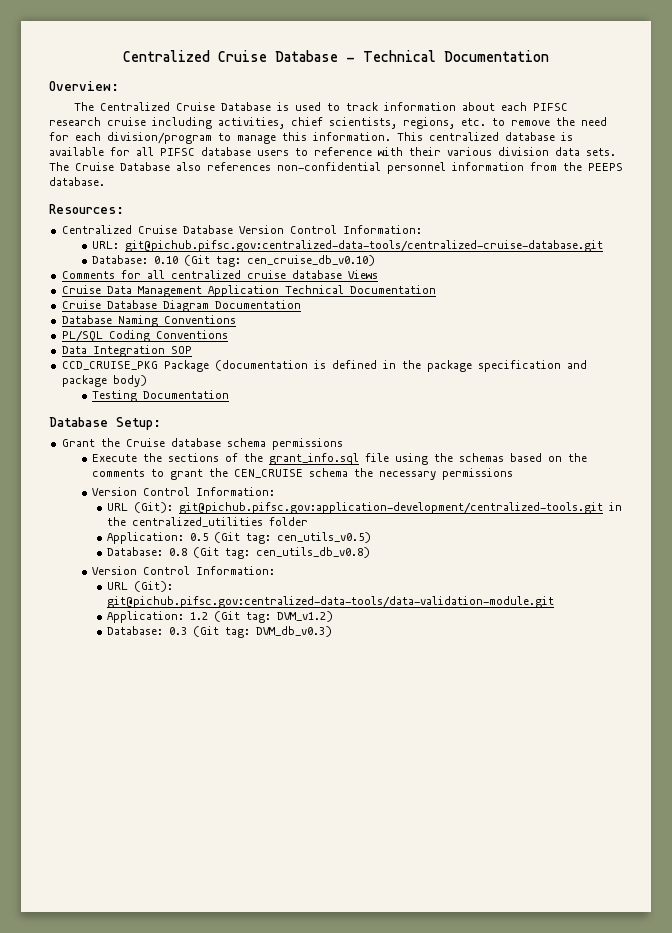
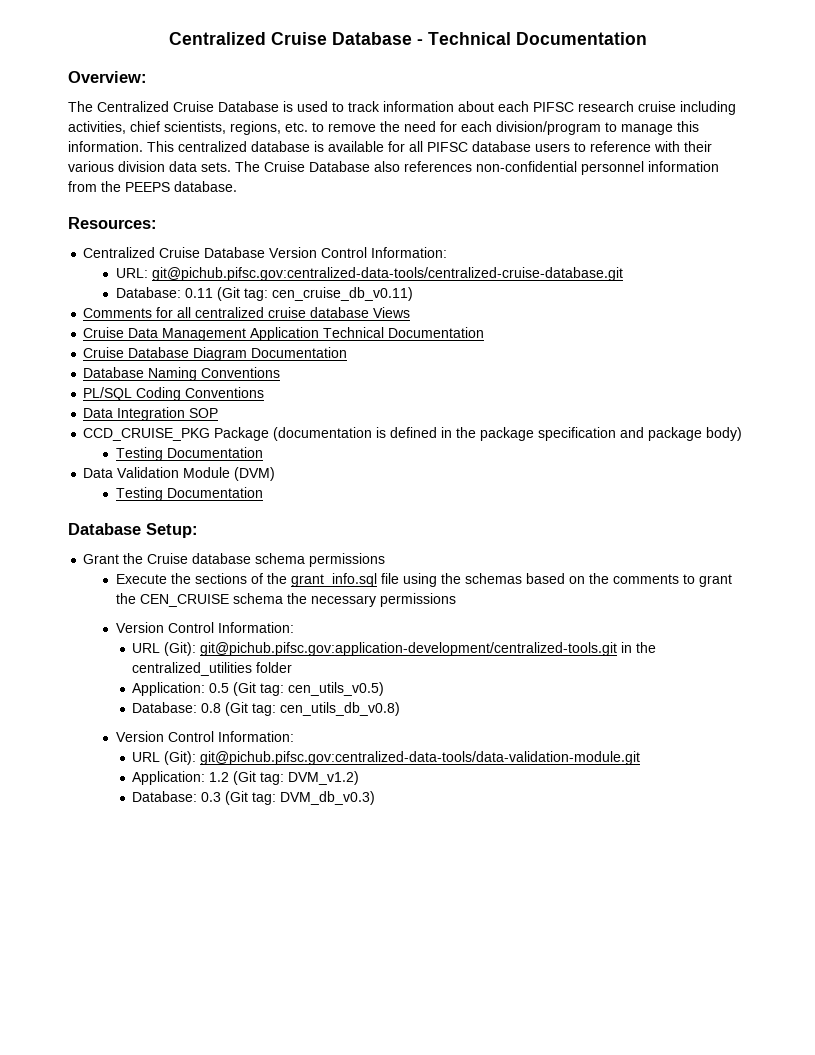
- Database: 0.10 (Git tag: cen_cruise_db_v0.10)
+ Database: 0.11 (Git tag: cen_cruise_db_v0.11)
+ Data Validation Module (DVM)
+ Testing Documentation

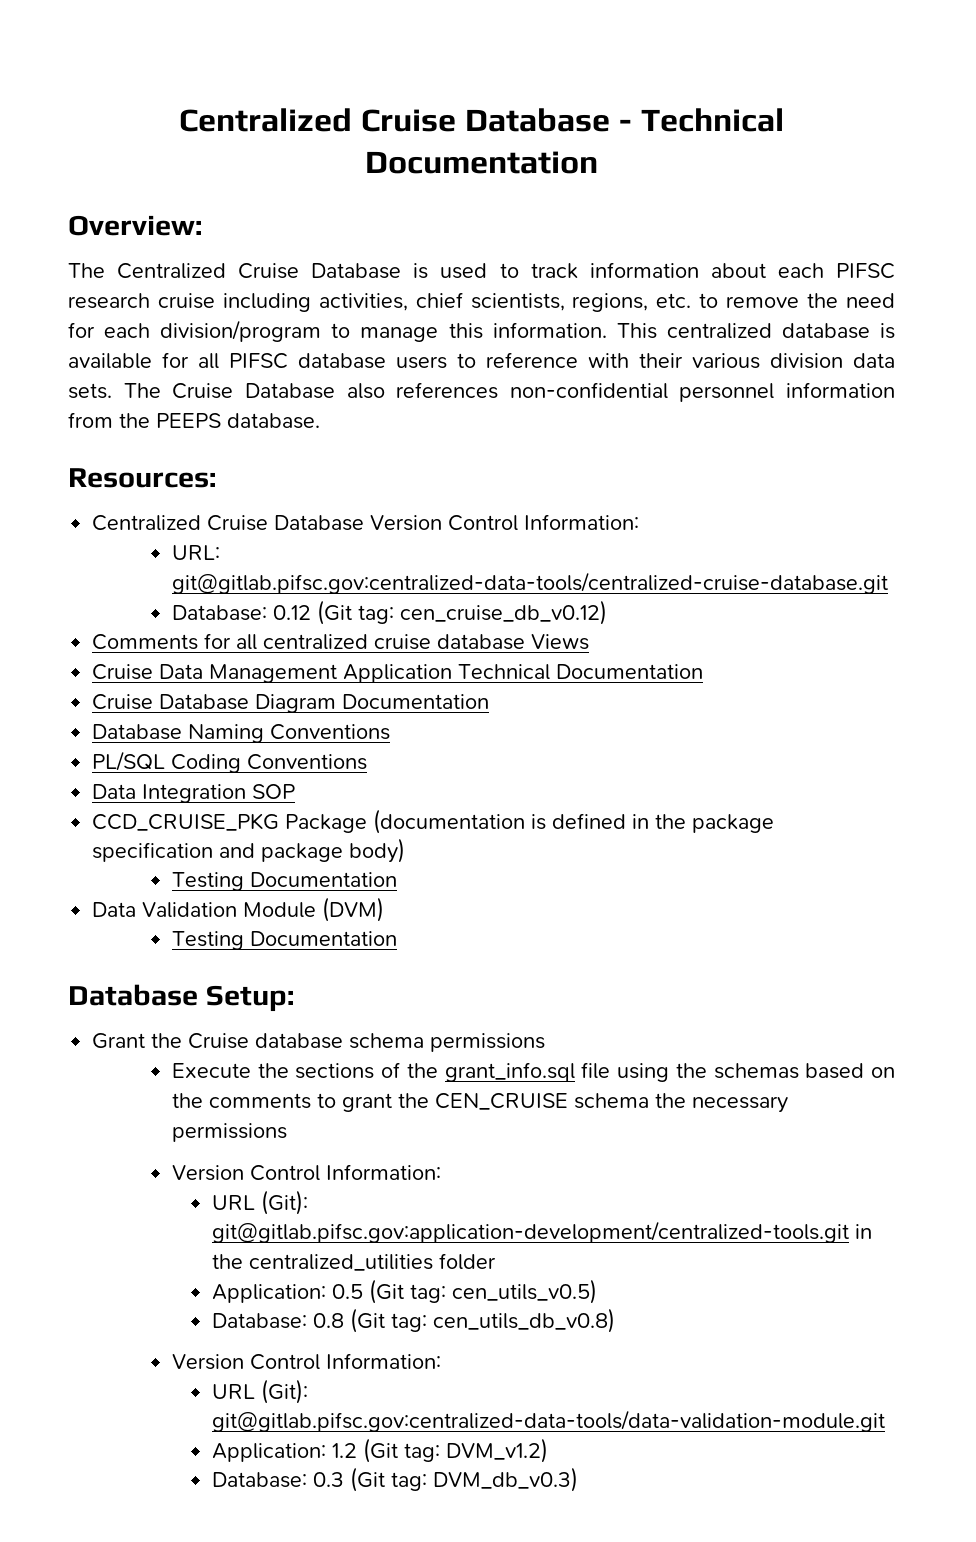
- URL: git@pichub.pifsc.gov:centralized-data-tools/centralized-cruise-database.git
- Database: 0.11 (Git tag: cen_cruise_db_v0.11)
+ URL: git@gitlab.pifsc.gov:centralized-data-tools/centralized-cruise-database.git
+ Database: 0.12 (Git tag: cen_cruise_db_v0.12)
- URL (Git): git@pichub.pifsc.gov:application-development/centralized-tools.git in the centralized_utilities folder
+ URL (Git): git@gitlab.pifsc.gov:application-development/centralized-tools.git in the centralized_utilities folder
- URL (Git): git@pichub.pifsc.gov:centralized-data-tools/data-validation-module.git
+ URL (Git): git@gitlab.pifsc.gov:centralized-data-tools/data-validation-module.git

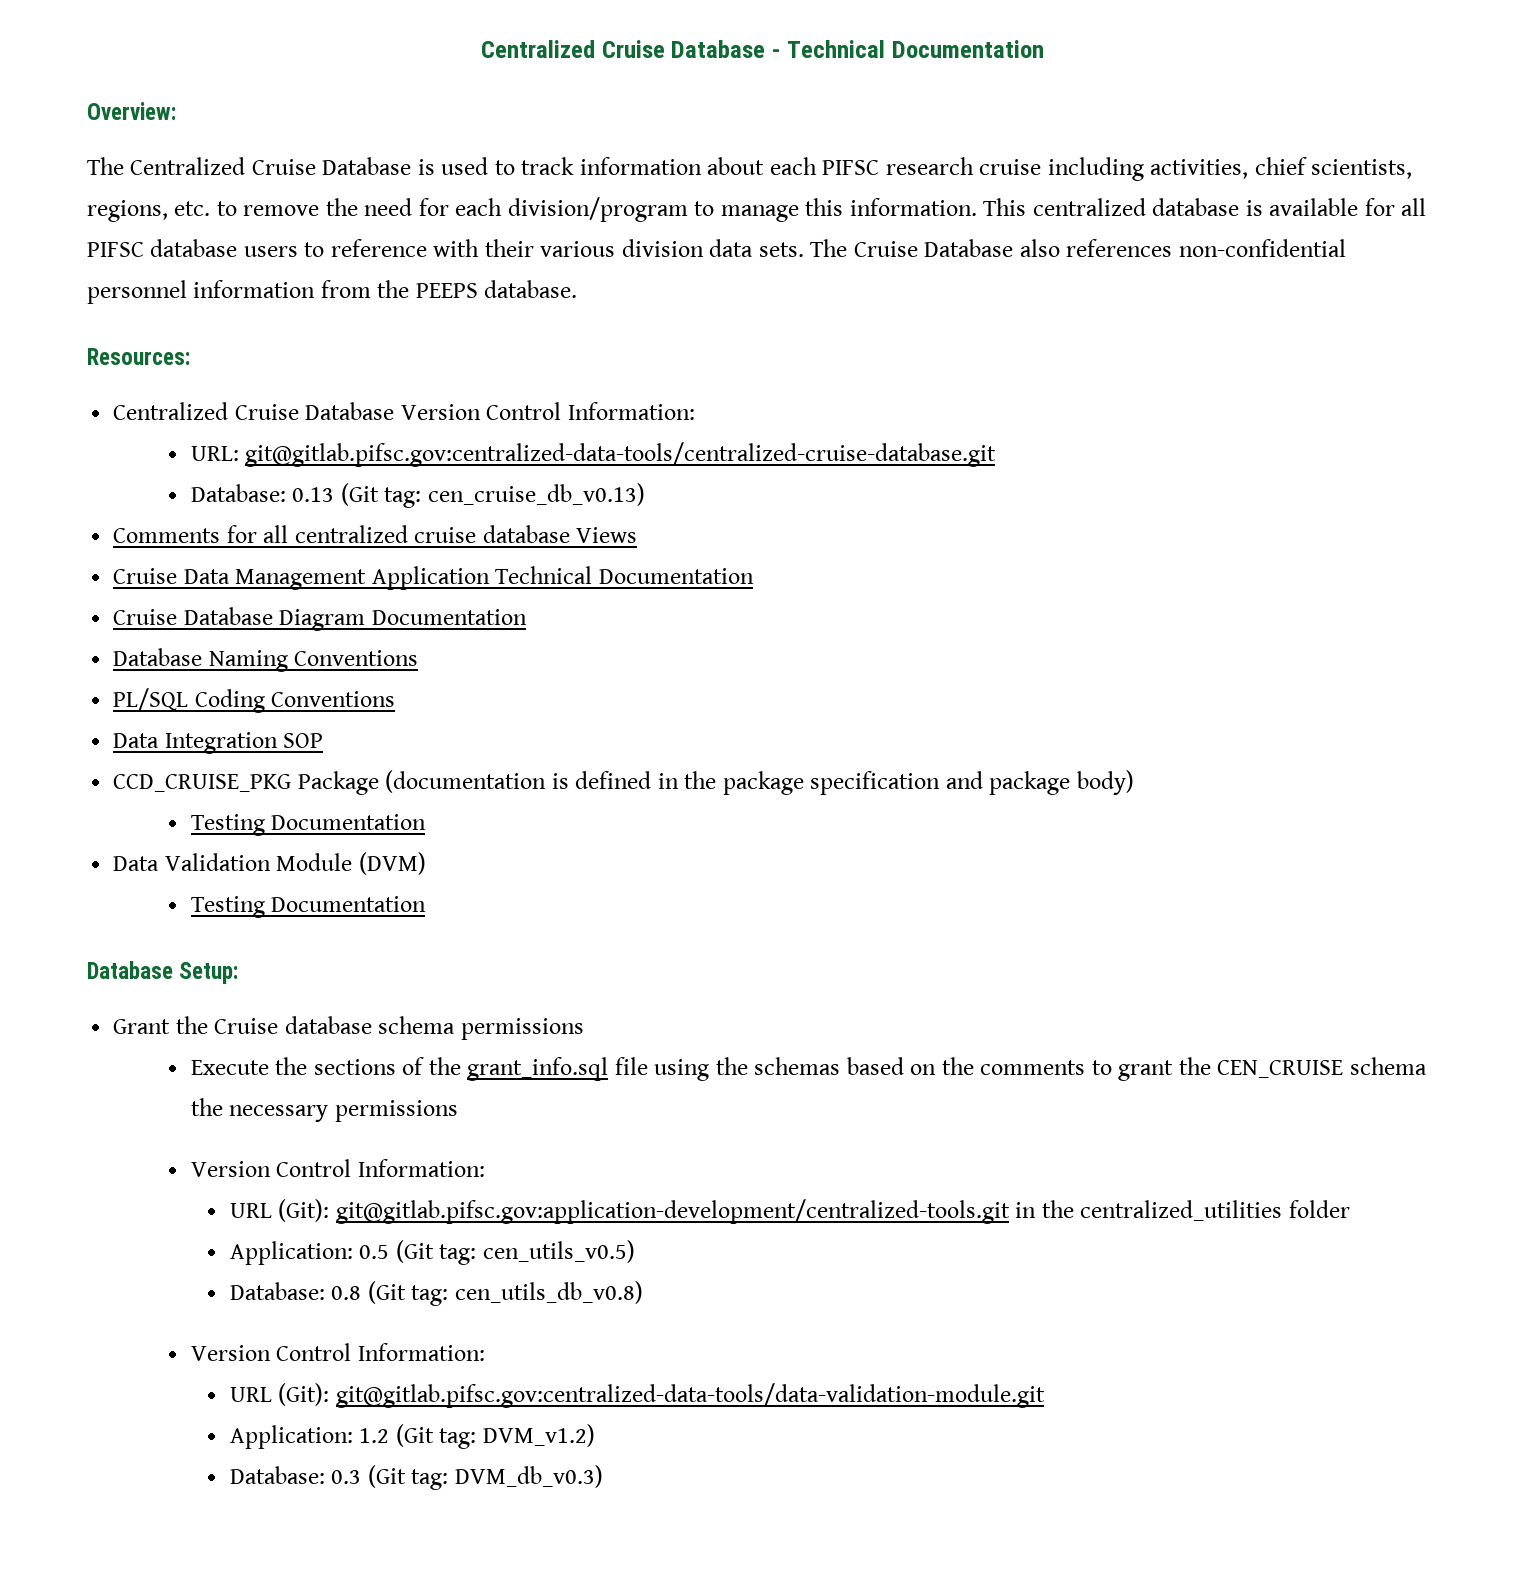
- Database: 0.12 (Git tag: cen_cruise_db_v0.12)
+ Database: 0.13 (Git tag: cen_cruise_db_v0.13)

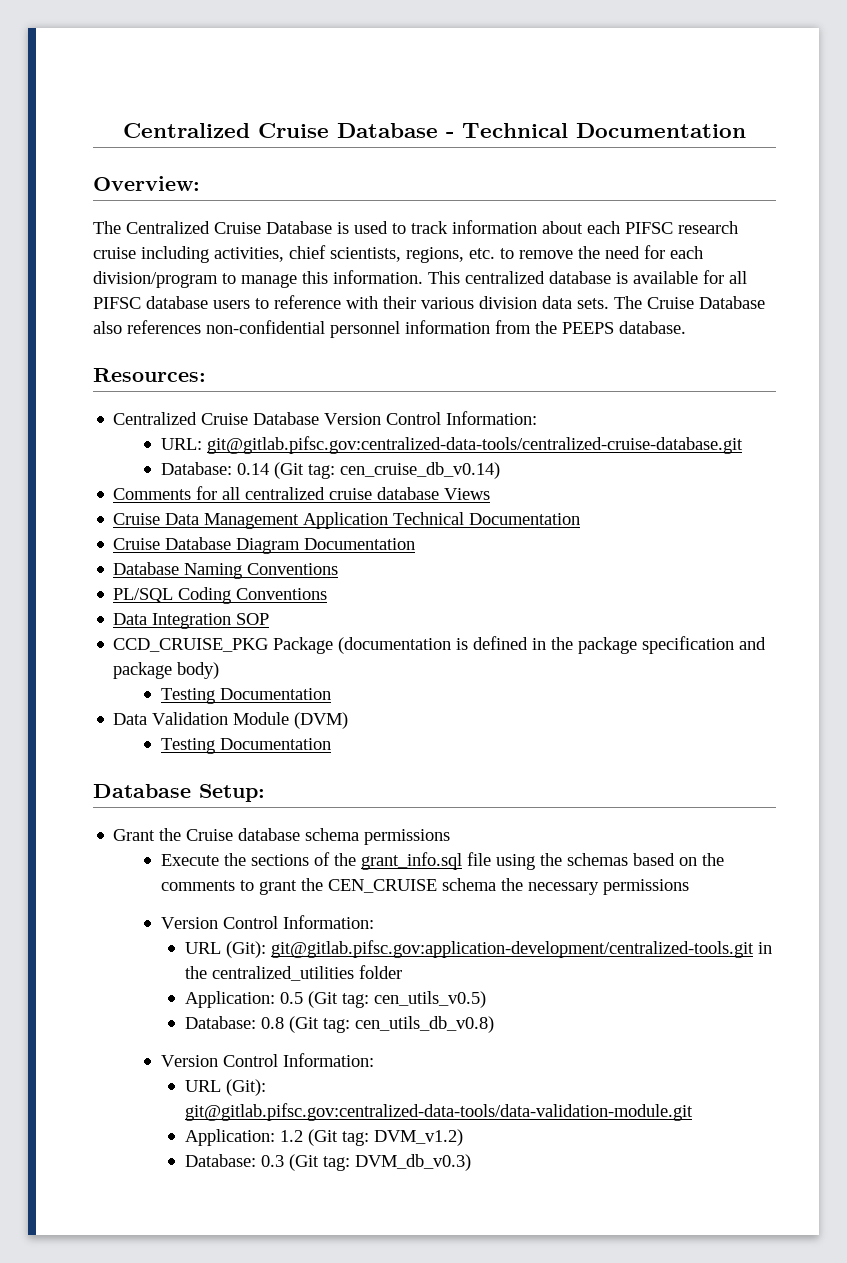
- Database: 0.13 (Git tag: cen_cruise_db_v0.13)
+ Database: 0.14 (Git tag: cen_cruise_db_v0.14)

